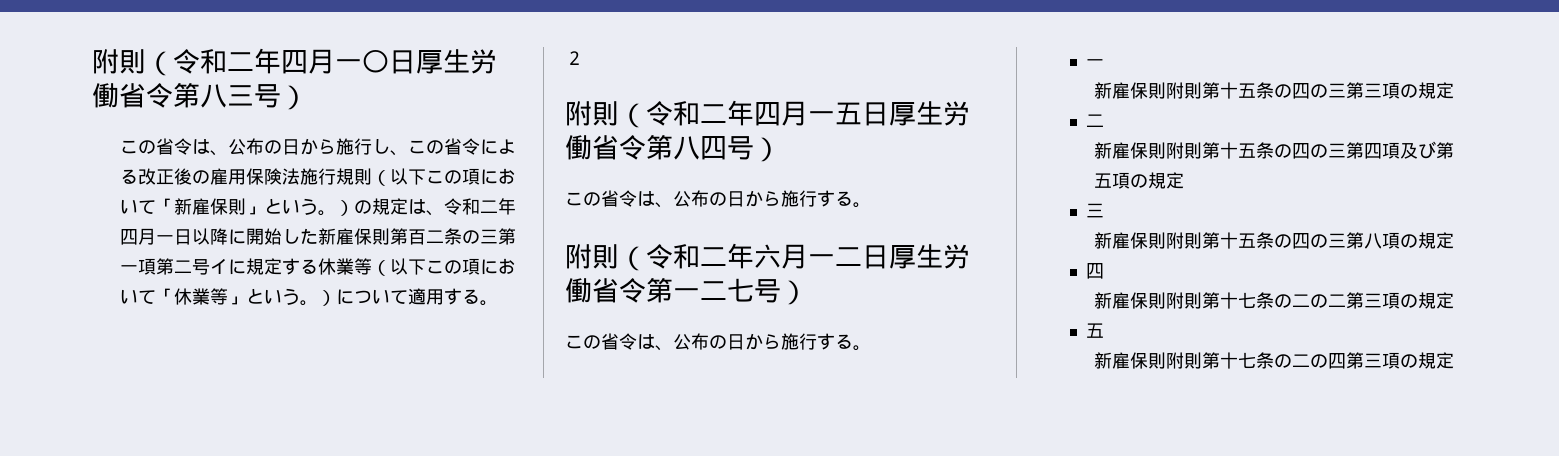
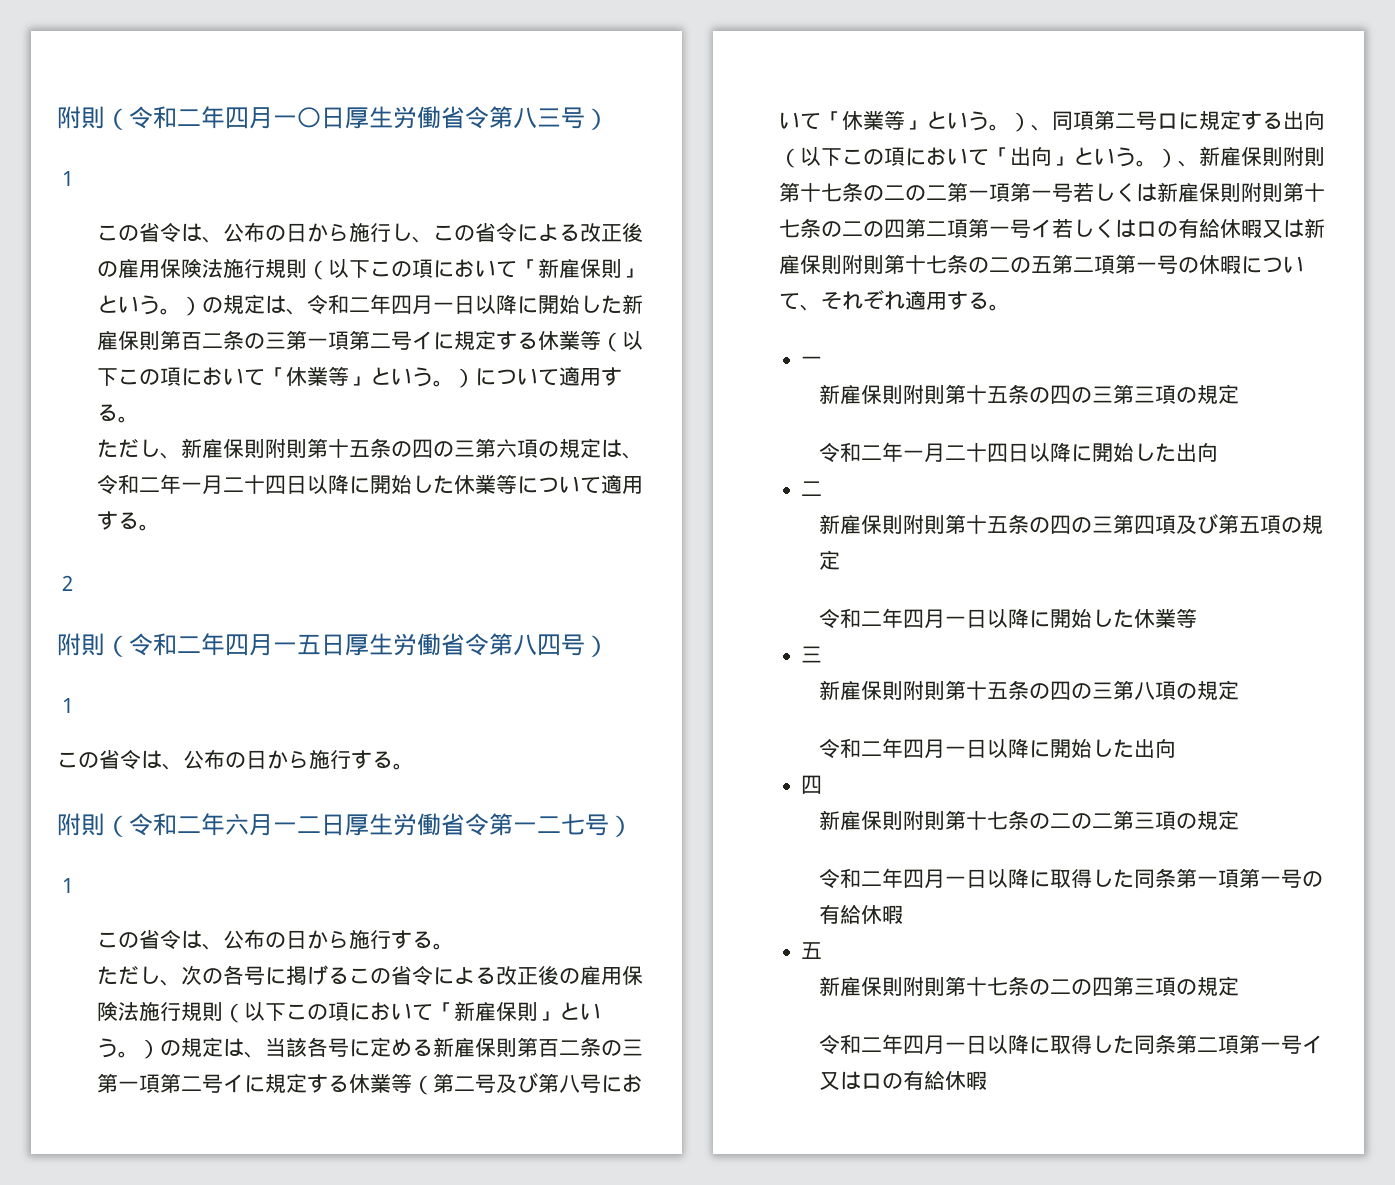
  附則（令和二年四月一〇日厚生労働省令第八三号）
+ １
+ ただし、新雇保則附則第十五条の四の三第六項の規定は、令和二年一月二十四日以降に開始した休業等について適用する。
  附則（令和二年四月一五日厚生労働省令第八四号）
+ １
  附則（令和二年六月一二日厚生労働省令第一二七号）
+ １
  この省令は、公布の日から施行する。
+ ただし、次の各号に掲げるこの省令による改正後の雇用保険法施行規則（以下この項において「新雇保則」という。）の規定は、当該各号に定める新雇保則第百二条の三第一項第二号イに規定する休業等（第二号及び第八号において「休業等」という。）、同項第二号ロに規定する出向（以下この項において「出向」という。）、新雇保則附則第十七条の二の二第一項第一号若しくは新雇保則附則第十七条の二の四第二項第一号イ若しくはロの有給休暇又は新雇保則附則第十七条の二の五第二項第一号の休暇について、それぞれ適用する。
+ 令和二年一月二十四日以降に開始した出向
+ 令和二年四月一日以降に開始した休業等
+ 令和二年四月一日以降に開始した出向
+ 令和二年四月一日以降に取得した同条第一項第一号の有給休暇
+ 令和二年四月一日以降に取得した同条第二項第一号イ又はロの有給休暇

